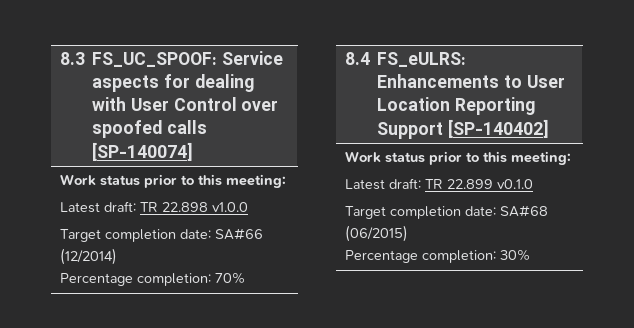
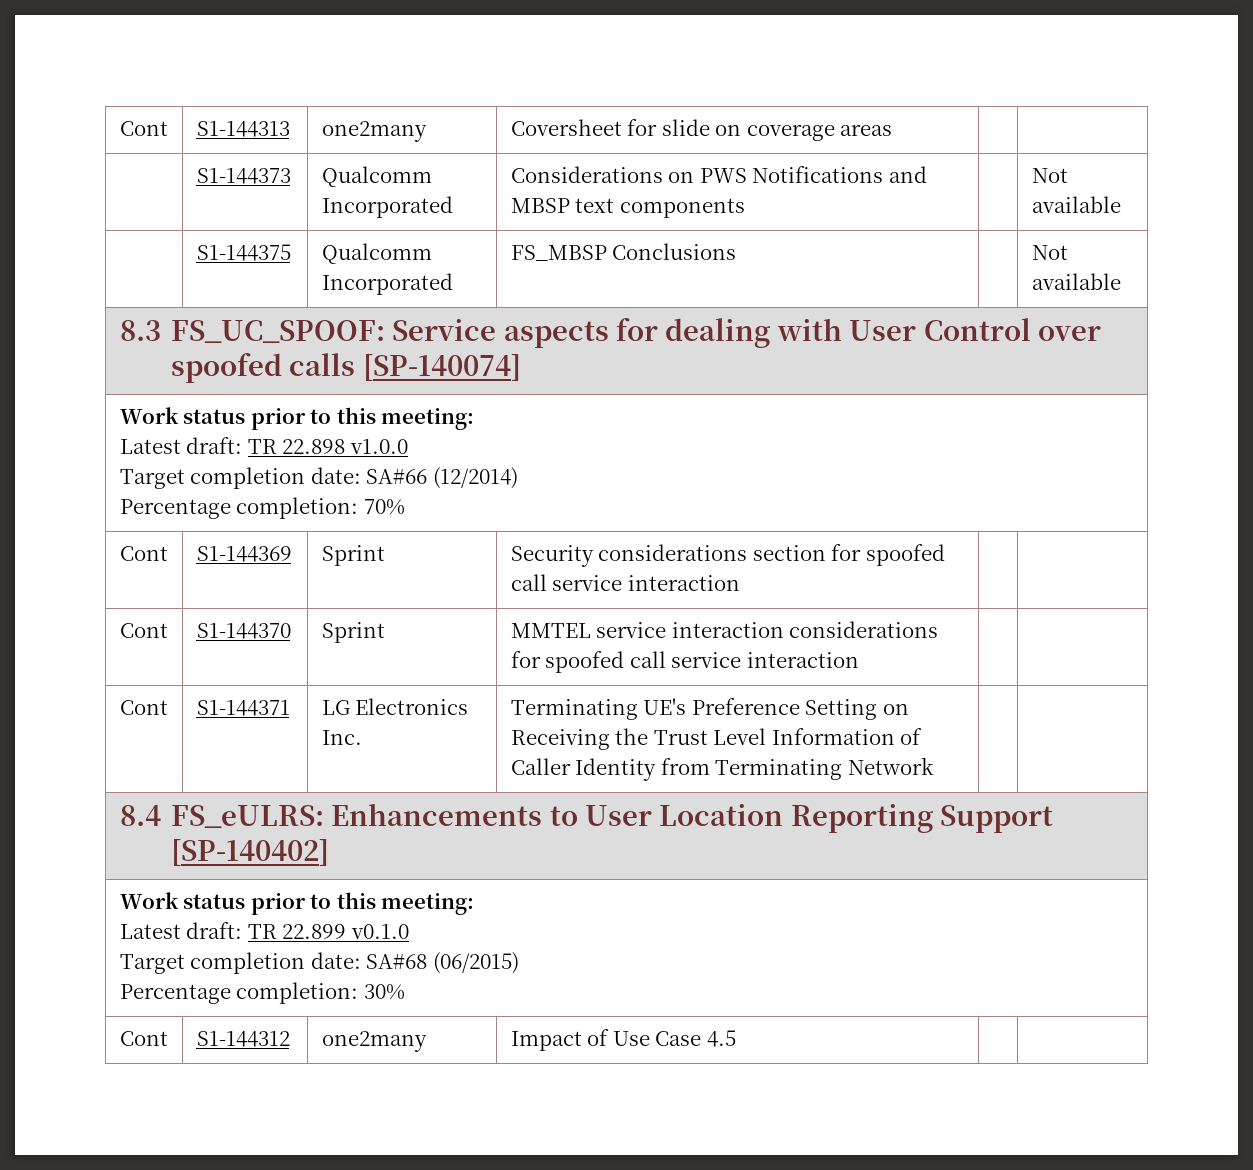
+ Cont | S1-144313 | one2many | Coversheet for slide on coverage areas | |
+ | S1-144373 | Qualcomm Incorporated | Considerations on PWS Notifications and MBSP text components | | Not available
+ | S1-144375 | Qualcomm Incorporated | FS_MBSP Conclusions | | Not available
+ Cont | S1-144369 | Sprint | Security considerations section for spoofed call service interaction | |
+ Cont | S1-144370 | Sprint | MMTEL service interaction considerations for spoofed call service interaction | |
+ Cont | S1-144371 | LG Electronics Inc. | Terminating UE's Preference Setting on Receiving the Trust Level Information of Caller Identity from Terminating Network | |
+ Cont | S1-144312 | one2many | Impact of Use Case 4.5 | |

